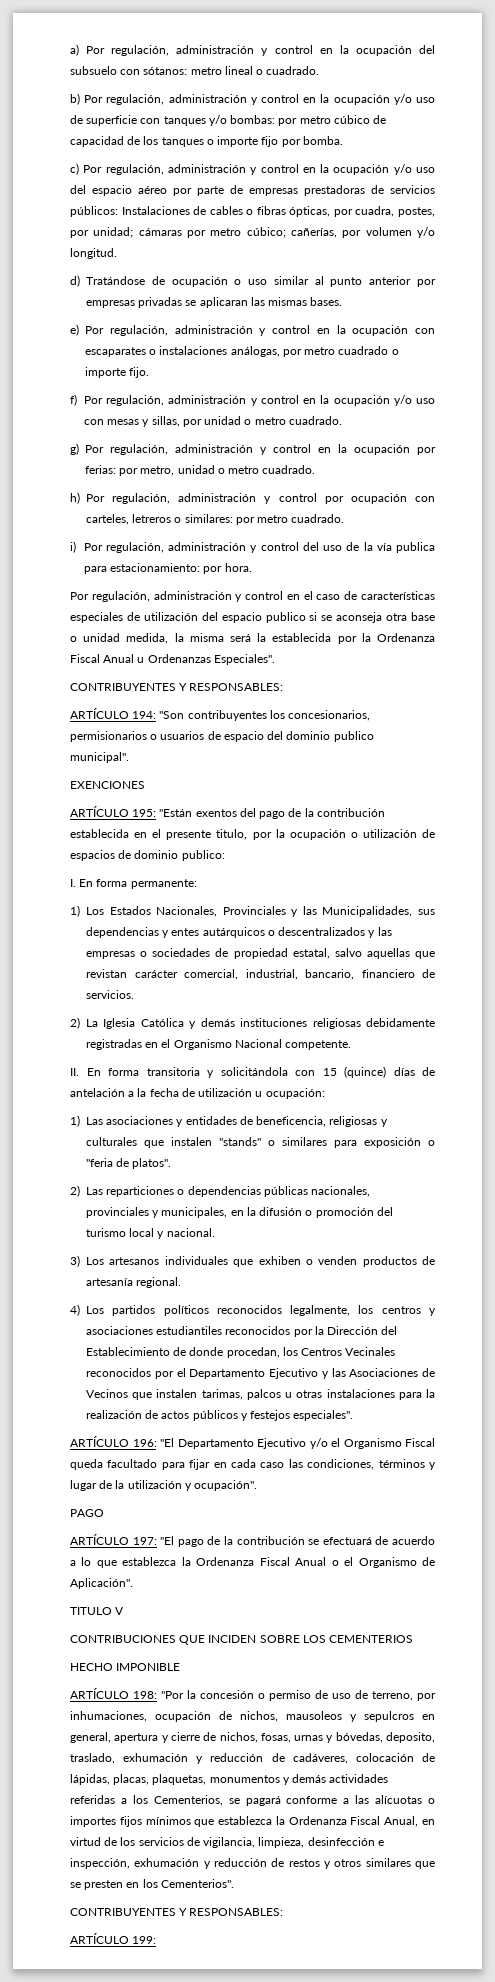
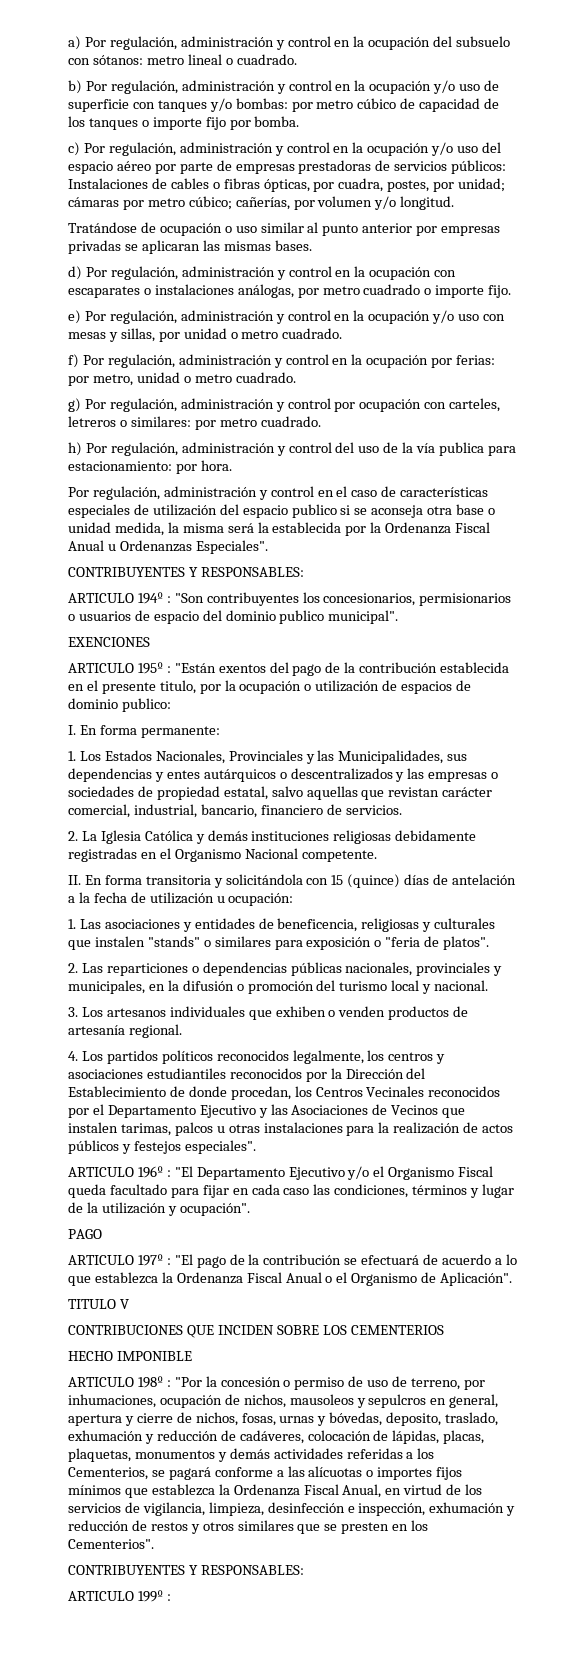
- d) Tratándose de ocupación o uso similar al punto anterior por empresas privadas se aplicaran las mismas bases.
+ Tratándose de ocupación o uso similar al punto anterior por empresas privadas se aplicaran las mismas bases.
- e) Por regulación, administración y control en la ocupación con escaparates o instalaciones análogas, por metro cuadrado o importe fijo.
+ d) Por regulación, administración y control en la ocupación con escaparates o instalaciones análogas, por metro cuadrado o importe fijo.
- f) Por regulación, administración y control en la ocupación y/o uso con mesas y sillas, por unidad o metro cuadrado.
+ e) Por regulación, administración y control en la ocupación y/o uso con mesas y sillas, por unidad o metro cuadrado.
- g) Por regulación, administración y control en la ocupación por ferias: por metro, unidad o metro cuadrado.
+ f) Por regulación, administración y control en la ocupación por ferias: por metro, unidad o metro cuadrado.
- h) Por regulación, administración y control por ocupación con carteles, letreros o similares: por metro cuadrado.
+ g) Por regulación, administración y control por ocupación con carteles, letreros o similares: por metro cuadrado.
- i) Por regulación, administración y control del uso de la vía publica para estacionamiento: por hora.
+ h) Por regulación, administración y control del uso de la vía publica para estacionamiento: por hora.
- ARTÍCULO 194: "Son contribuyentes los concesionarios, permisionarios o usuarios de espacio del dominio publico municipal".
+ ARTICULO 194º : "Son contribuyentes los concesionarios, permisionarios o usuarios de espacio del dominio publico municipal".
- ARTÍCULO 195: "Están exentos del pago de la contribución establecida en el presente titulo, por la ocupación o utilización de espacios de dominio publico:
+ ARTICULO 195º : "Están exentos del pago de la contribución establecida en el presente titulo, por la ocupación o utilización de espacios de dominio publico:
- 1) Los Estados Nacionales, Provinciales y las Municipalidades, sus dependencias y entes autárquicos o descentralizados y las empresas o sociedades de propiedad estatal, salvo aquellas que revistan carácter comercial, industrial, bancario, financiero de servicios.
+ 1. Los Estados Nacionales, Provinciales y las Municipalidades, sus dependencias y entes autárquicos o descentralizados y las empresas o sociedades de propiedad estatal, salvo aquellas que revistan carácter comercial, industrial, bancario, financiero de servicios.
- 2) La Iglesia Católica y demás instituciones religiosas debidamente registradas en el Organismo Nacional competente.
+ 2. La Iglesia Católica y demás instituciones religiosas debidamente registradas en el Organismo Nacional competente.
- 1) Las asociaciones y entidades de beneficencia, religiosas y culturales que instalen "stands" o similares para exposición o "feria de platos".
+ 1. Las asociaciones y entidades de beneficencia, religiosas y culturales que instalen "stands" o similares para exposición o "feria de platos".
- 2) Las reparticiones o dependencias públicas nacionales, provinciales y municipales, en la difusión o promoción del turismo local y nacional.
+ 2. Las reparticiones o dependencias públicas nacionales, provinciales y municipales, en la difusión o promoción del turismo local y nacional.
- 3) Los artesanos individuales que exhiben o venden productos de artesanía regional.
+ 3. Los artesanos individuales que exhiben o venden productos de artesanía regional.
- 4) Los partidos políticos reconocidos legalmente, los centros y asociaciones estudiantiles reconocidos por la Dirección del Establecimiento de donde procedan, los Centros Vecinales reconocidos por el Departamento Ejecutivo y las Asociaciones de Vecinos que instalen tarimas, palcos u otras instalaciones para la realización de actos públicos y festejos especiales".
+ 4. Los partidos políticos reconocidos legalmente, los centros y asociaciones estudiantiles reconocidos por la Dirección del Establecimiento de donde procedan, los Centros Vecinales reconocidos por el Departamento Ejecutivo y las Asociaciones de Vecinos que instalen tarimas, palcos u otras instalaciones para la realización de actos públicos y festejos especiales".
- ARTÍCULO 196: "El Departamento Ejecutivo y/o el Organismo Fiscal queda facultado para fijar en cada caso las condiciones, términos y lugar de la utilización y ocupación".
+ ARTICULO 196º : "El Departamento Ejecutivo y/o el Organismo Fiscal queda facultado para fijar en cada caso las condiciones, términos y lugar de la utilización y ocupación".
- ARTÍCULO 197: "El pago de la contribución se efectuará de acuerdo a lo que establezca la Ordenanza Fiscal Anual o el Organismo de Aplicación".
+ ARTICULO 197º : "El pago de la contribución se efectuará de acuerdo a lo que establezca la Ordenanza Fiscal Anual o el Organismo de Aplicación".
- ARTÍCULO 198:
+ ARTICULO 198º :
- ARTÍCULO 199:
+ ARTICULO 199º :

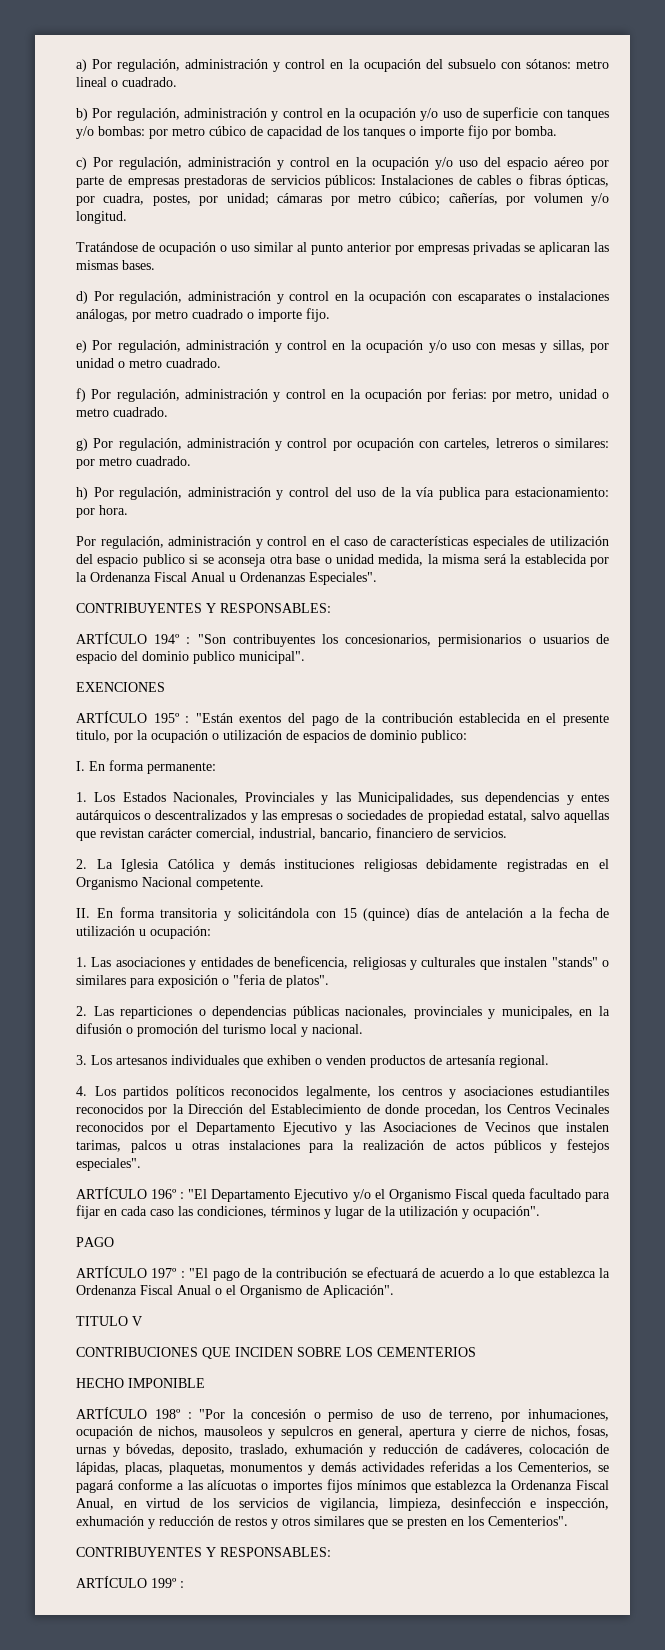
- ARTICULO 194º : "Son contribuyentes los concesionarios, permisionarios o usuarios de espacio del dominio publico municipal".
+ ARTÍCULO 194º : "Son contribuyentes los concesionarios, permisionarios o usuarios de espacio del dominio publico municipal".
- ARTICULO 195º : "Están exentos del pago de la contribución establecida en el presente titulo, por la ocupación o utilización de espacios de dominio publico:
+ ARTÍCULO 195º : "Están exentos del pago de la contribución establecida en el presente titulo, por la ocupación o utilización de espacios de dominio publico:
- ARTICULO 196º : "El Departamento Ejecutivo y/o el Organismo Fiscal queda facultado para fijar en cada caso las condiciones, términos y lugar de la utilización y ocupación".
+ ARTÍCULO 196º : "El Departamento Ejecutivo y/o el Organismo Fiscal queda facultado para fijar en cada caso las condiciones, términos y lugar de la utilización y ocupación".
- ARTICULO 197º : "El pago de la contribución se efectuará de acuerdo a lo que establezca la Ordenanza Fiscal Anual o el Organismo de Aplicación".
+ ARTÍCULO 197º : "El pago de la contribución se efectuará de acuerdo a lo que establezca la Ordenanza Fiscal Anual o el Organismo de Aplicación".
- ARTICULO 198º :
+ ARTÍCULO 198º :
- ARTICULO 199º :
+ ARTÍCULO 199º :

